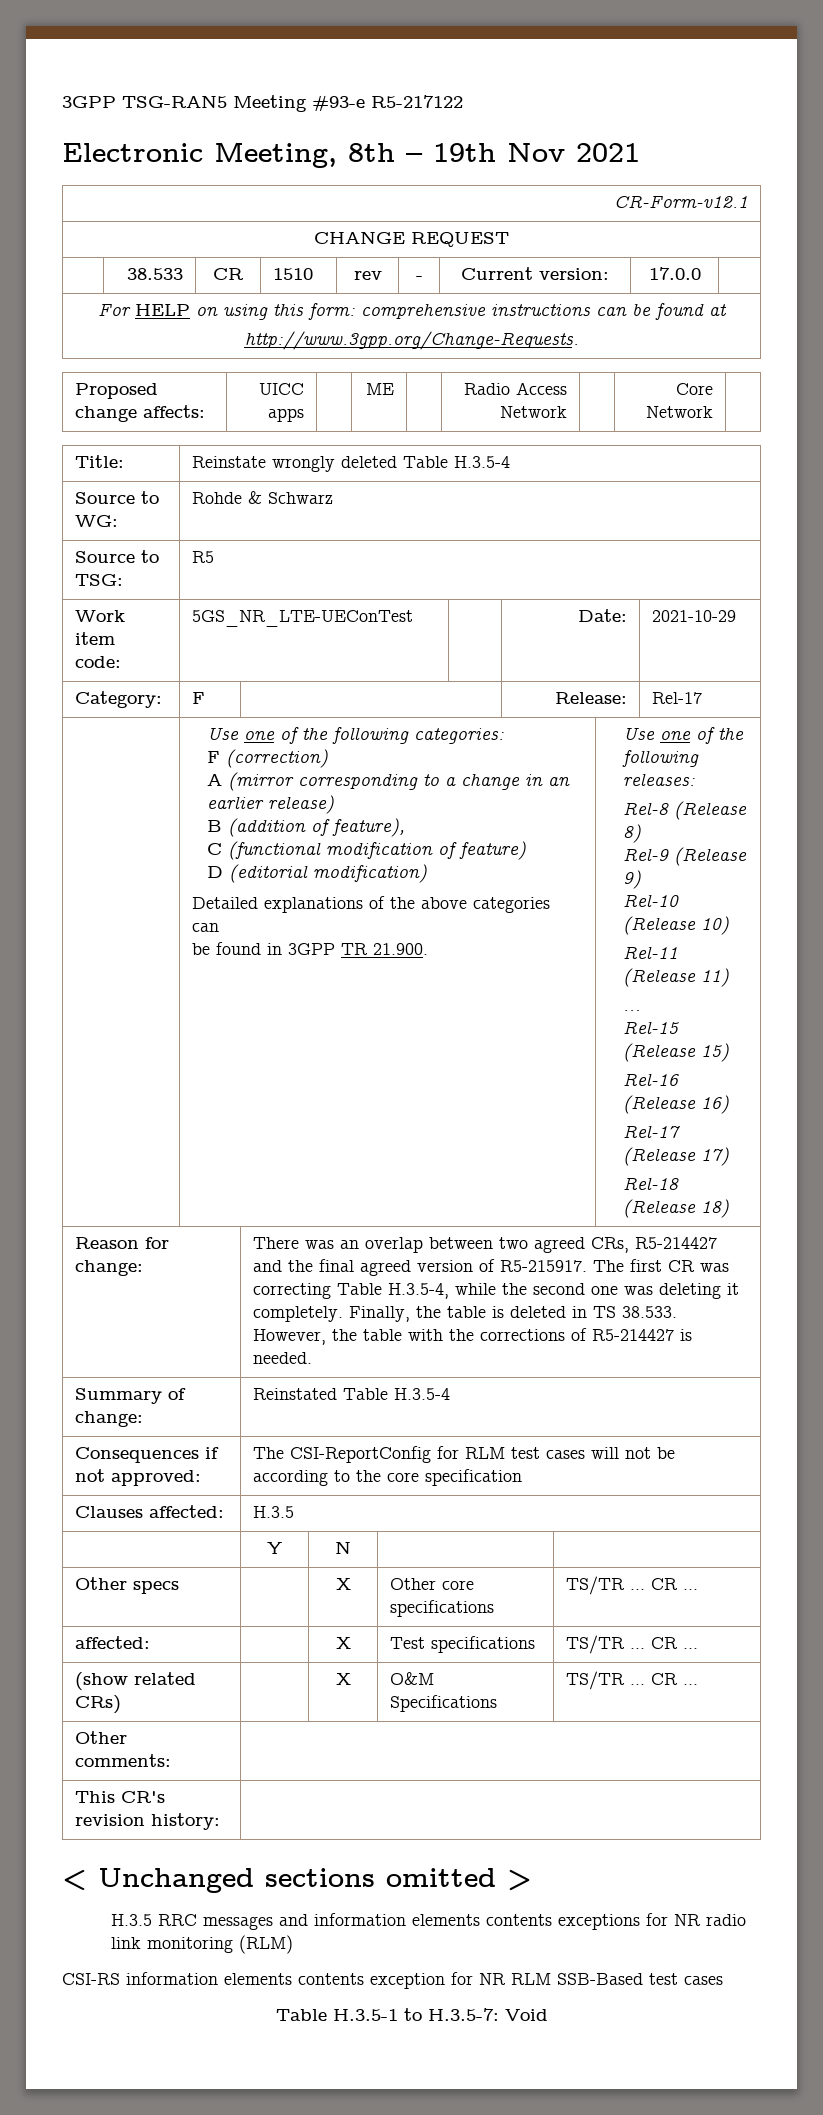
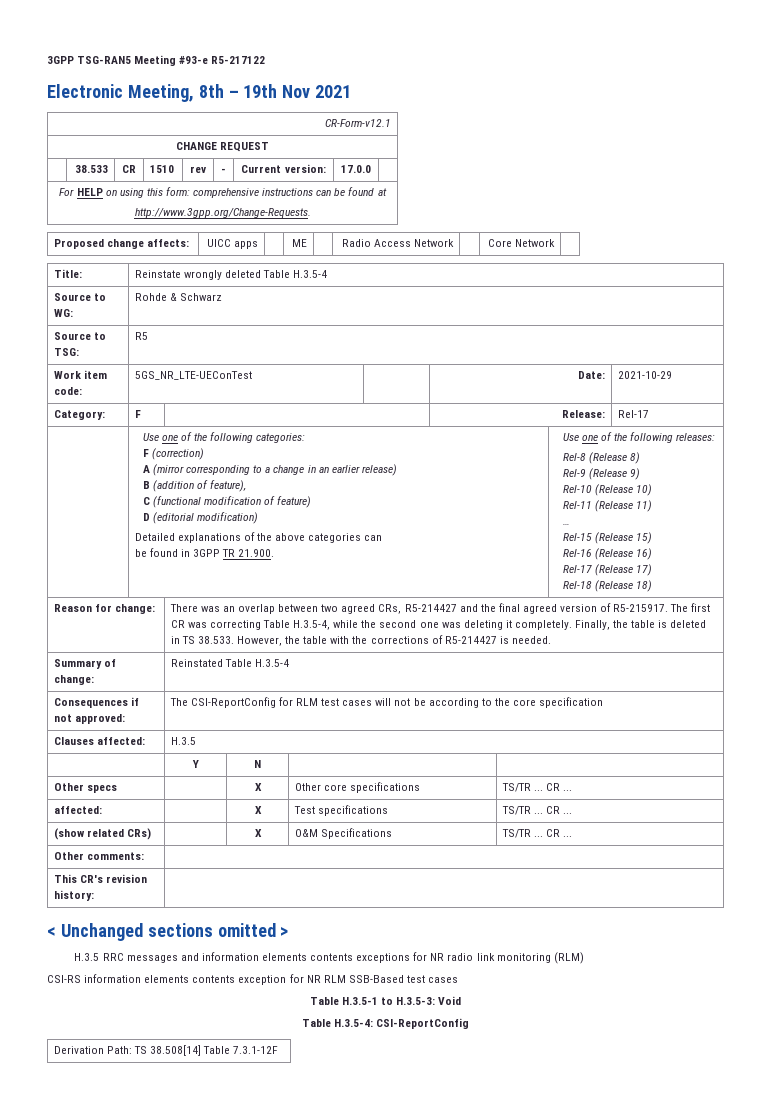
- Table H.3.5-1 to H.3.5-7: Void
+ Table H.3.5-1 to H.3.5-3: Void
+ Table H.3.5-4: CSI-ReportConfig
+ Derivation Path: TS 38.508[14] Table 7.3.1-12F

